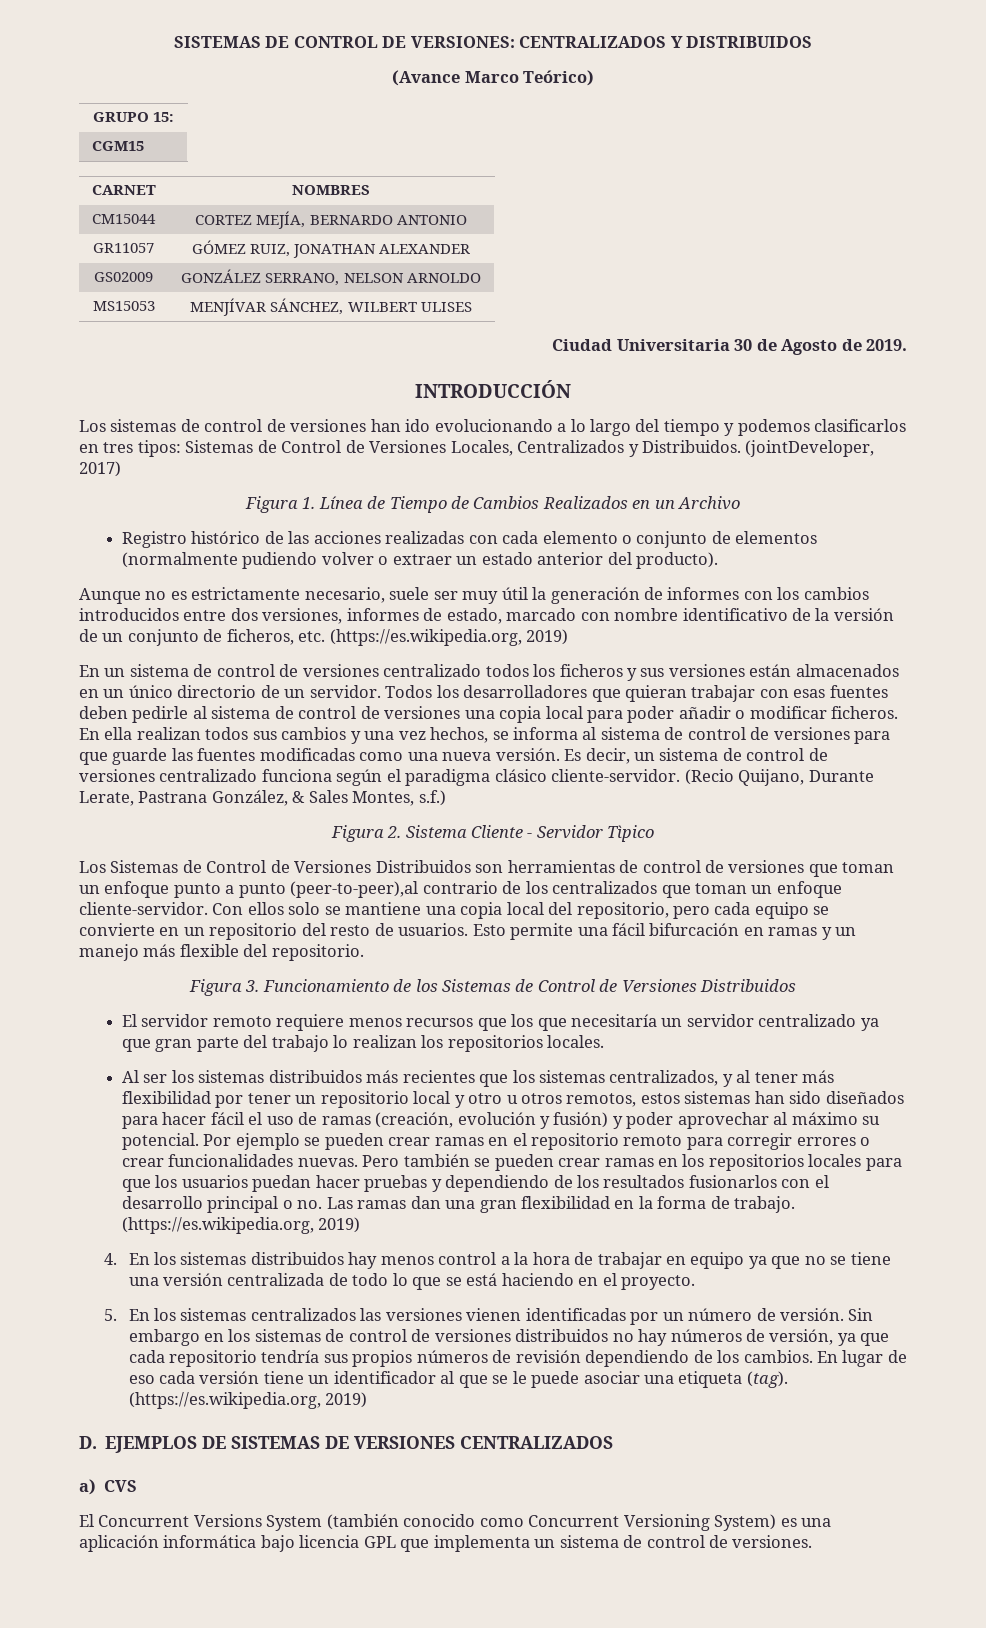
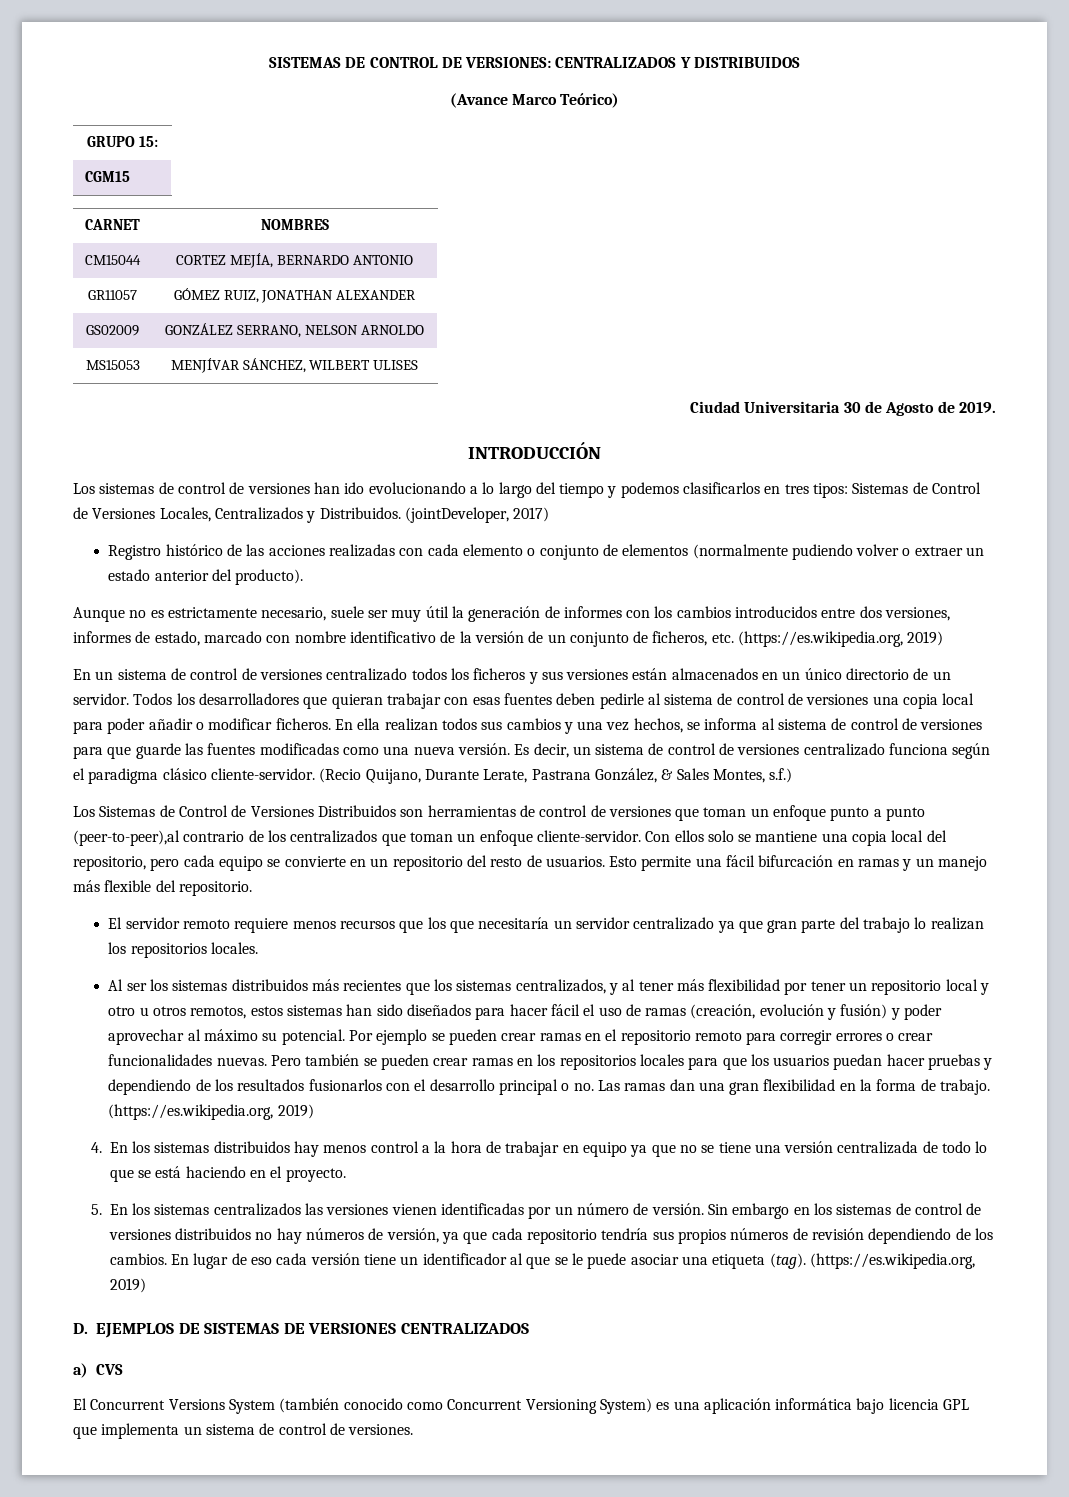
- Figura 1. Línea de Tiempo de Cambios Realizados en un Archivo
- Figura 2. Sistema Cliente - Servidor Tìpico
- Figura 3. Funcionamiento de los Sistemas de Control de Versiones Distribuidos

